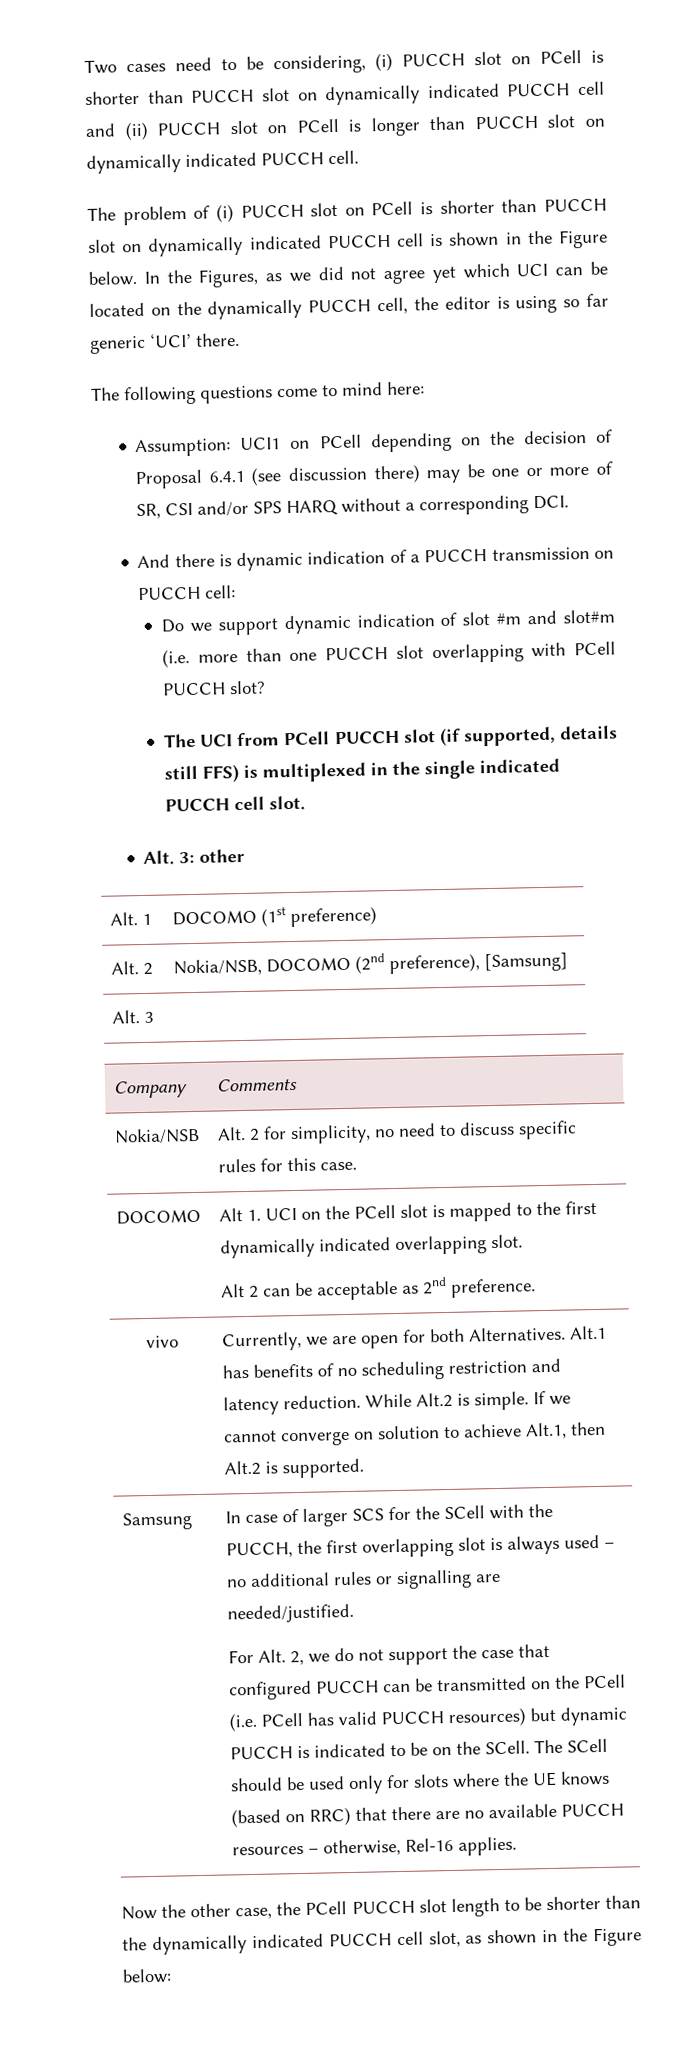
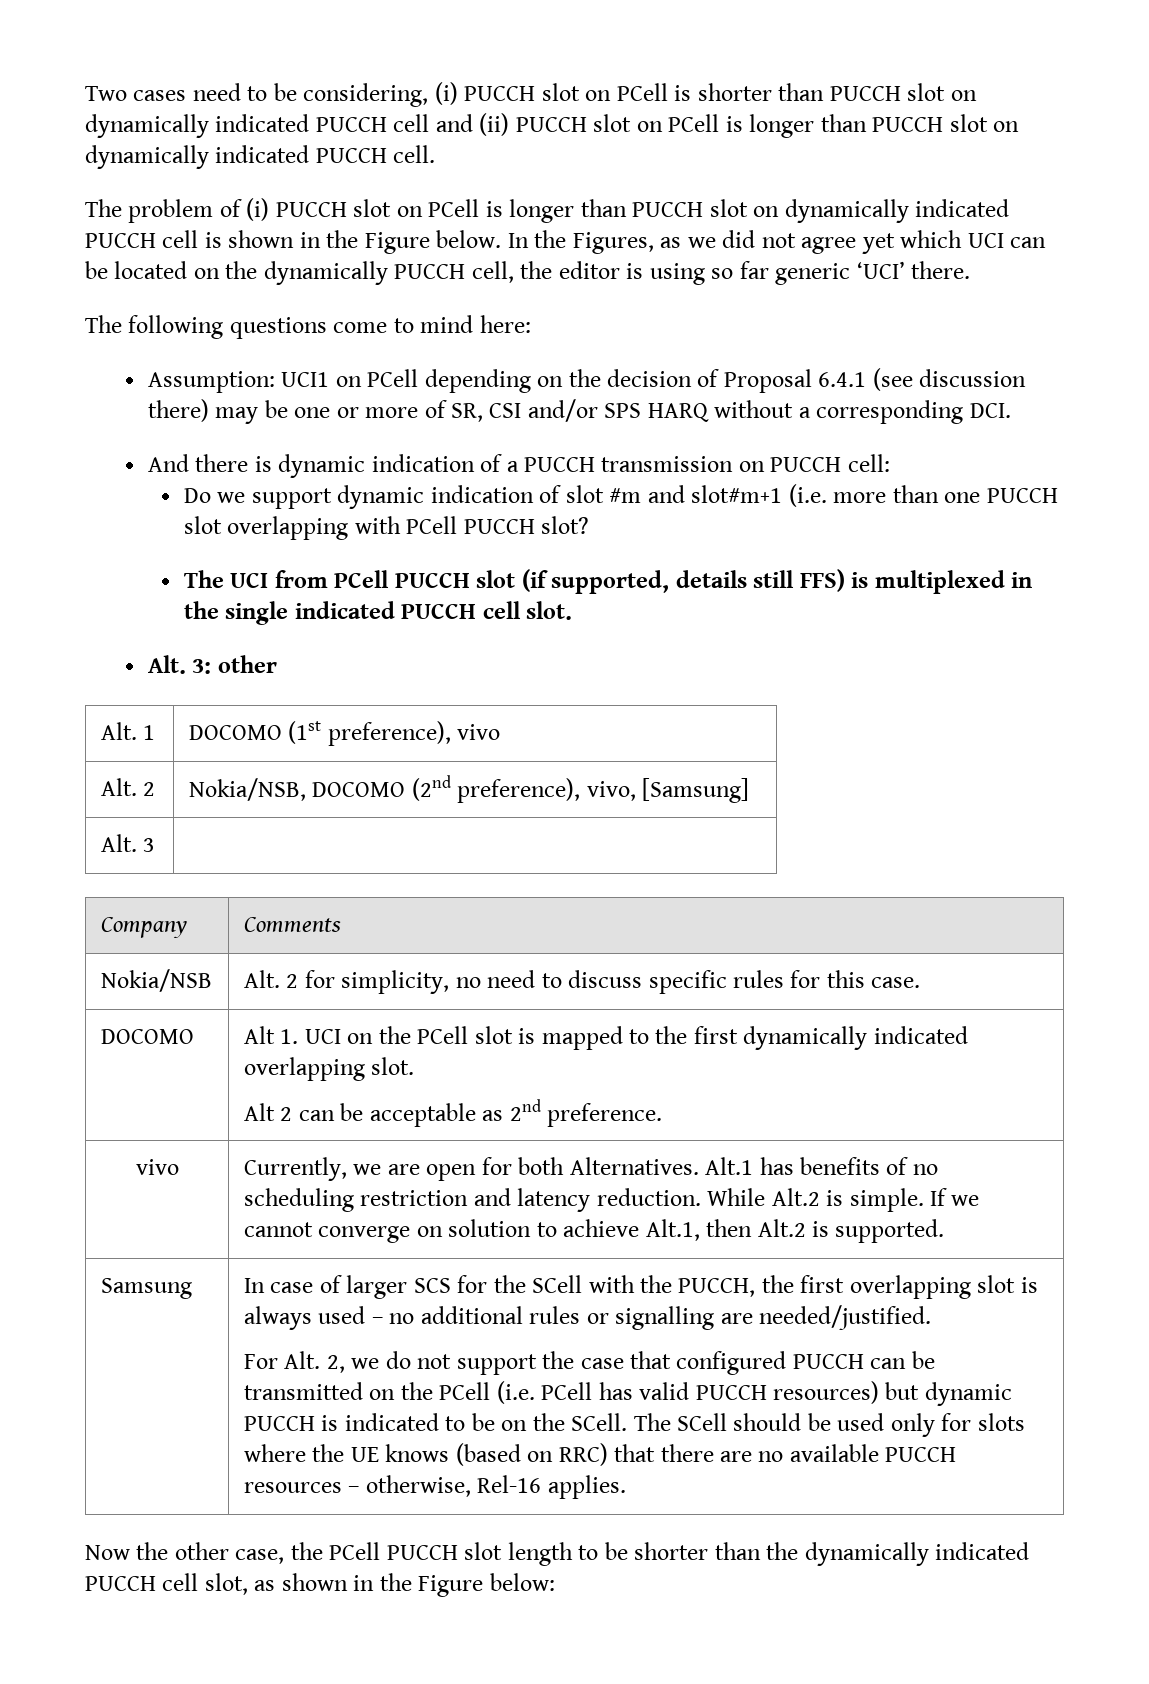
- The problem of (i) PUCCH slot on PCell is shorter than PUCCH slot on dynamically indicated PUCCH cell is shown in the Figure below.
+ The problem of (i) PUCCH slot on PCell is longer than PUCCH slot on dynamically indicated PUCCH cell is shown in the Figure below.
- Do we support dynamic indication of slot #m and slot#m (i.e. more than one PUCCH slot overlapping with PCell PUCCH slot?
+ Do we support dynamic indication of slot #m and slot#m+1 (i.e. more than one PUCCH slot overlapping with PCell PUCCH slot?
- Alt. 1 | DOCOMO (1st preference)
+ Alt. 1 | DOCOMO (1st preference), vivo
- Alt. 2 | Nokia/NSB, DOCOMO (2nd preference), [Samsung]
+ Alt. 2 | Nokia/NSB, DOCOMO (2nd preference), vivo, [Samsung]

